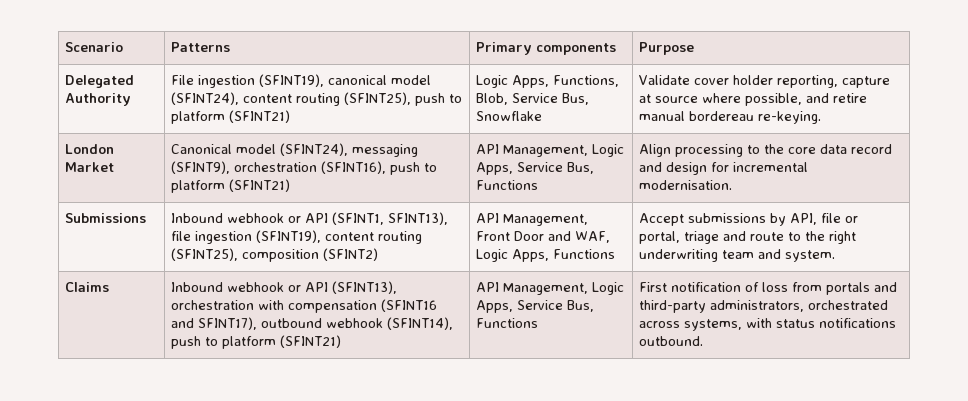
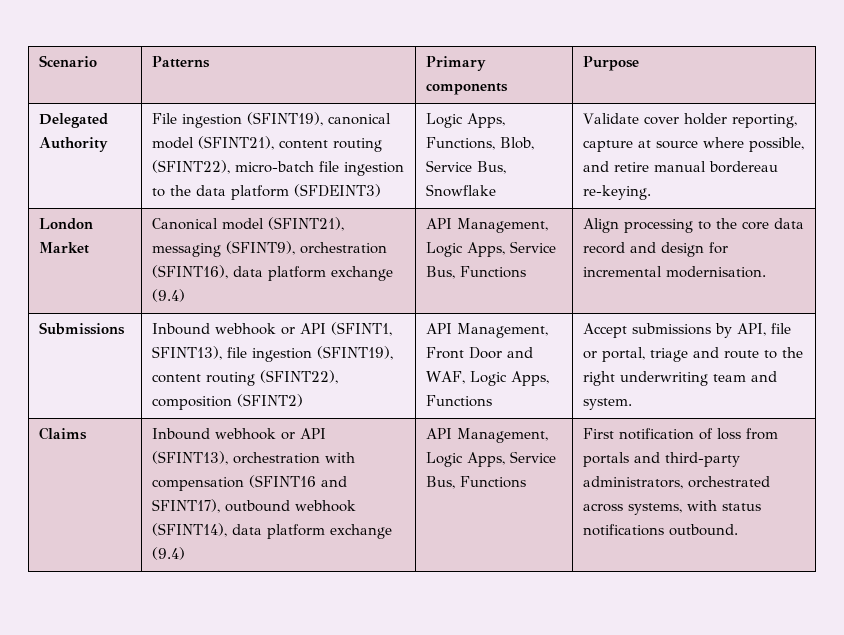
- Delegated Authority | File ingestion (SFINT19), canonical model (SFINT24), content routing (SFINT25), push to platform (SFINT21) | Logic Apps, Functions, Blob, Service Bus, Snowflake | Validate cover holder reporting, capture at source where possible, and retire manual bordereau re-keying.
+ Delegated Authority | File ingestion (SFINT19), canonical model (SFINT21), content routing (SFINT22), micro-batch file ingestion to the data platform (SFDEINT3) | Logic Apps, Functions, Blob, Service Bus, Snowflake | Validate cover holder reporting, capture at source where possible, and retire manual bordereau re-keying.
- London Market | Canonical model (SFINT24), messaging (SFINT9), orchestration (SFINT16), push to platform (SFINT21) | API Management, Logic Apps, Service Bus, Functions | Align processing to the core data record and design for incremental modernisation.
+ London Market | Canonical model (SFINT21), messaging (SFINT9), orchestration (SFINT16), data platform exchange (9.4) | API Management, Logic Apps, Service Bus, Functions | Align processing to the core data record and design for incremental modernisation.
- Inbound webhook or API (SFINT1, SFINT13), file ingestion (SFINT19), content routing (SFINT25), composition (SFINT2)
+ Inbound webhook or API (SFINT1, SFINT13), file ingestion (SFINT19), content routing (SFINT22), composition (SFINT2)
- Inbound webhook or API (SFINT13), orchestration with compensation (SFINT16 and SFINT17), outbound webhook (SFINT14), push to platform (SFINT21)
+ Inbound webhook or API (SFINT13), orchestration with compensation (SFINT16 and SFINT17), outbound webhook (SFINT14), data platform exchange (9.4)

